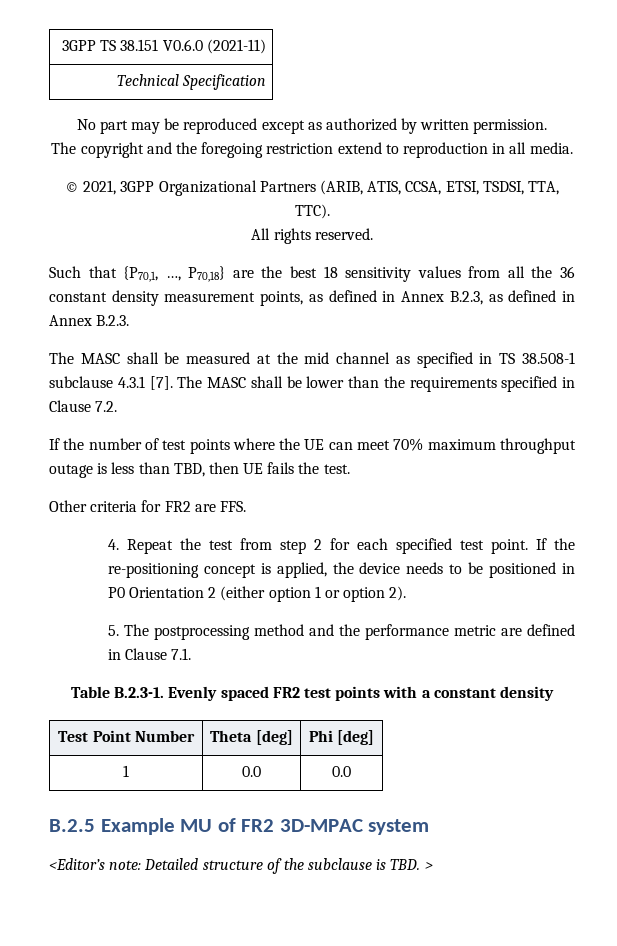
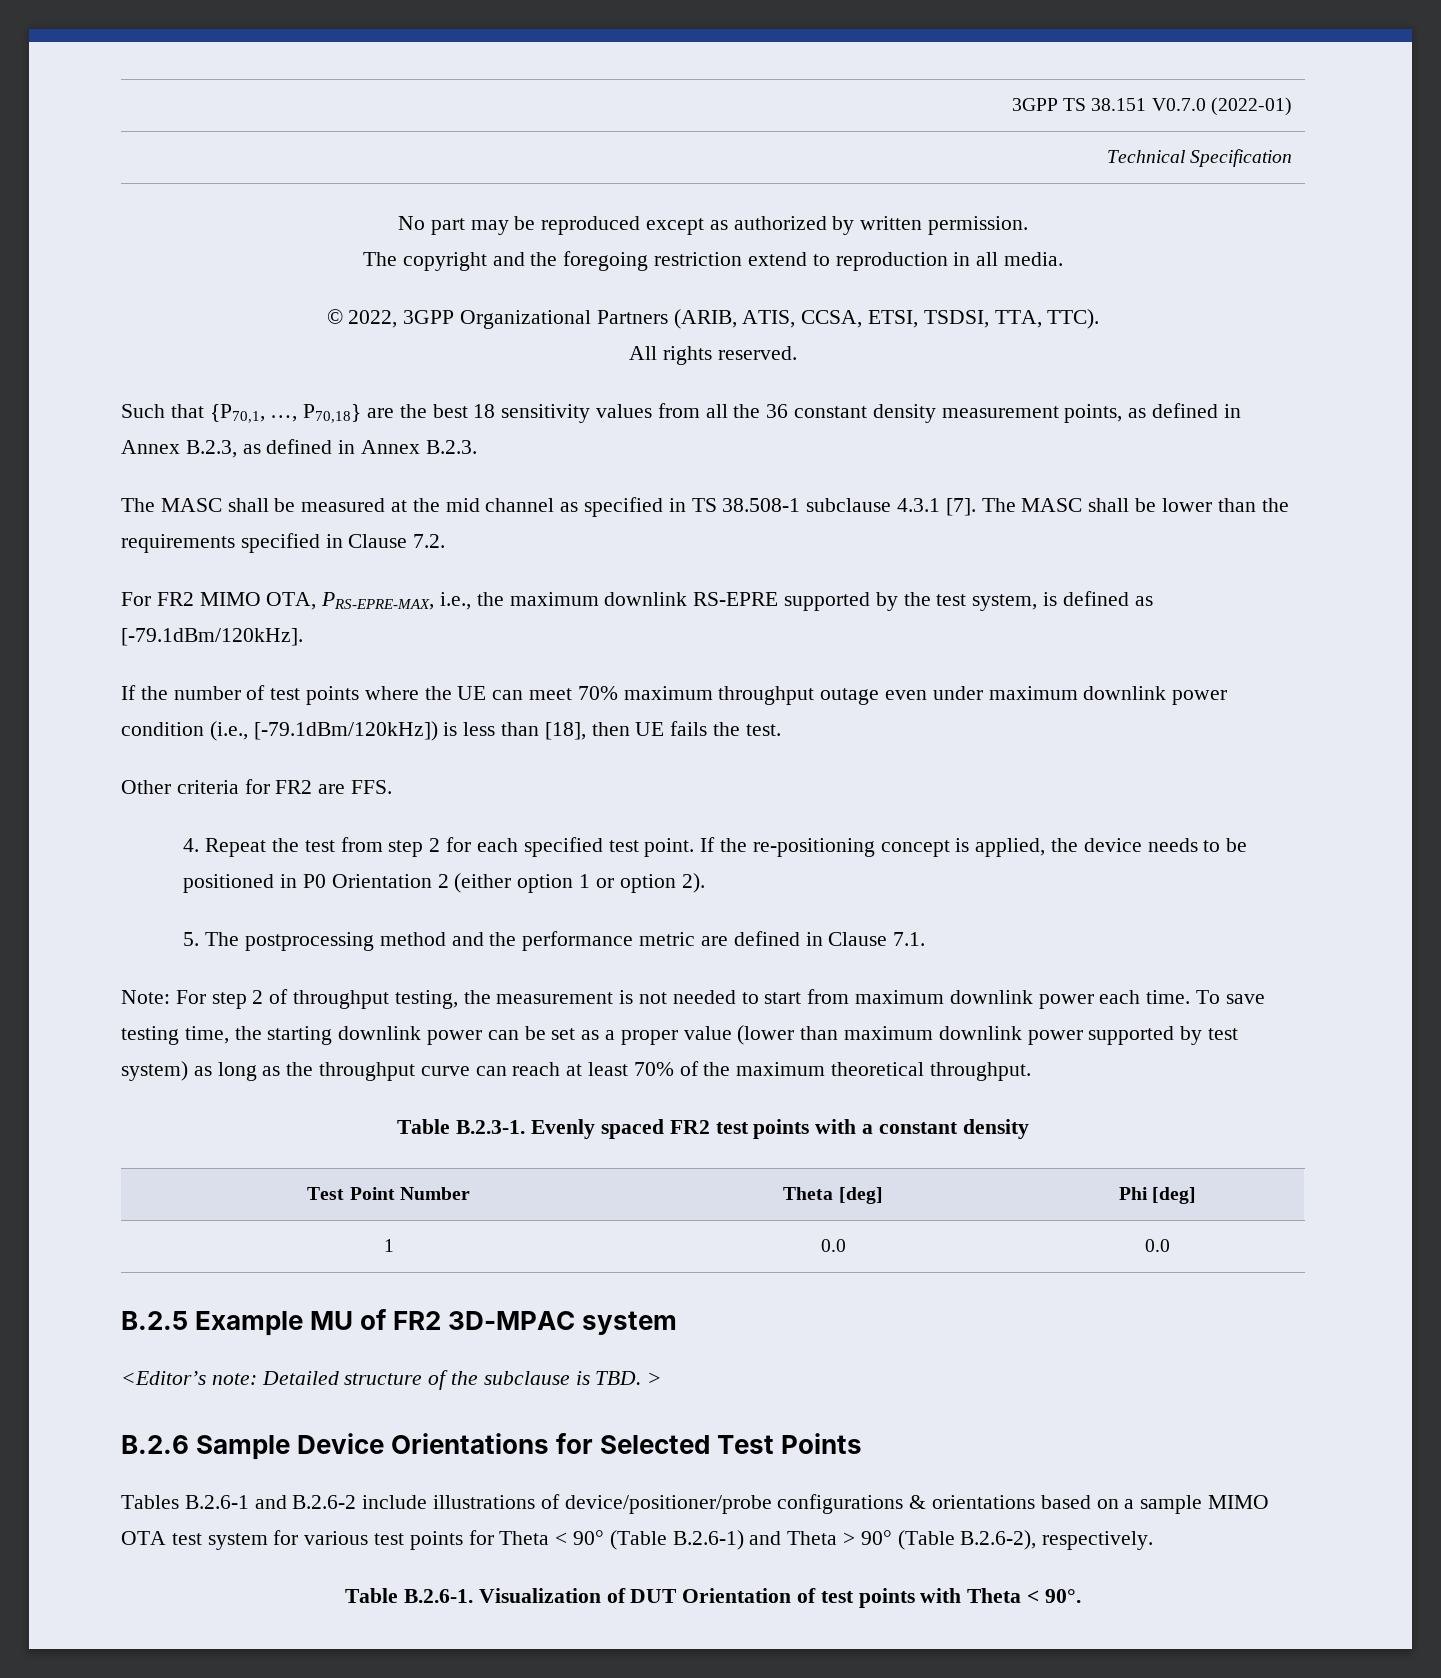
- 3GPP TS 38.151 V0.6.0 (2021-11)
+ 3GPP TS 38.151 V0.7.0 (2022-01)
- © 2021, 3GPP Organizational Partners (ARIB, ATIS, CCSA, ETSI, TSDSI, TTA, TTC).
+ © 2022, 3GPP Organizational Partners (ARIB, ATIS, CCSA, ETSI, TSDSI, TTA, TTC).
+ For FR2 MIMO OTA, PRS-EPRE-MAX, i.e., the maximum downlink RS-EPRE supported by the test system, is defined as [-79.1dBm/120kHz].
- If the number of test points where the UE can meet 70% maximum throughput outage is less than TBD, then UE fails the test.
+ If the number of test points where the UE can meet 70% maximum throughput outage even under maximum downlink power condition (i.e., [-79.1dBm/120kHz]) is less than [18], then UE fails the test.
+ Note: For step 2 of throughput testing, the measurement is not needed to start from maximum downlink power each time. To save testing time, the starting downlink power can be set as a proper value (lower than maximum downlink power supported by test system) as long as the throughput curve can reach at least 70% of the maximum theoretical throughput.
+ B.2.6 Sample Device Orientations for Selected Test Points
+ Tables B.2.6-1 and B.2.6-2 include illustrations of device/positioner/probe configurations & orientations based on a sample MIMO OTA test system for various test points for Theta < 90° (Table B.2.6-1) and Theta > 90° (Table B.2.6-2), respectively.
+ Table B.2.6-1. Visualization of DUT Orientation of test points with Theta < 90°.

